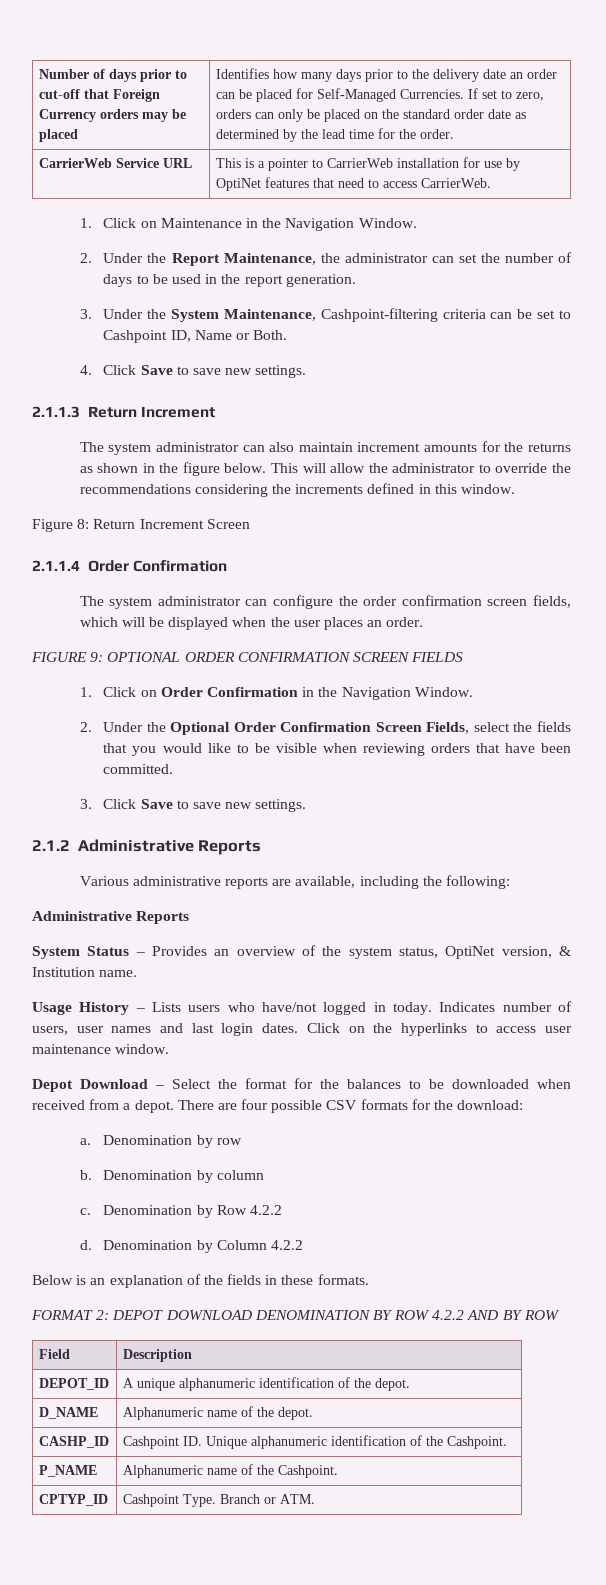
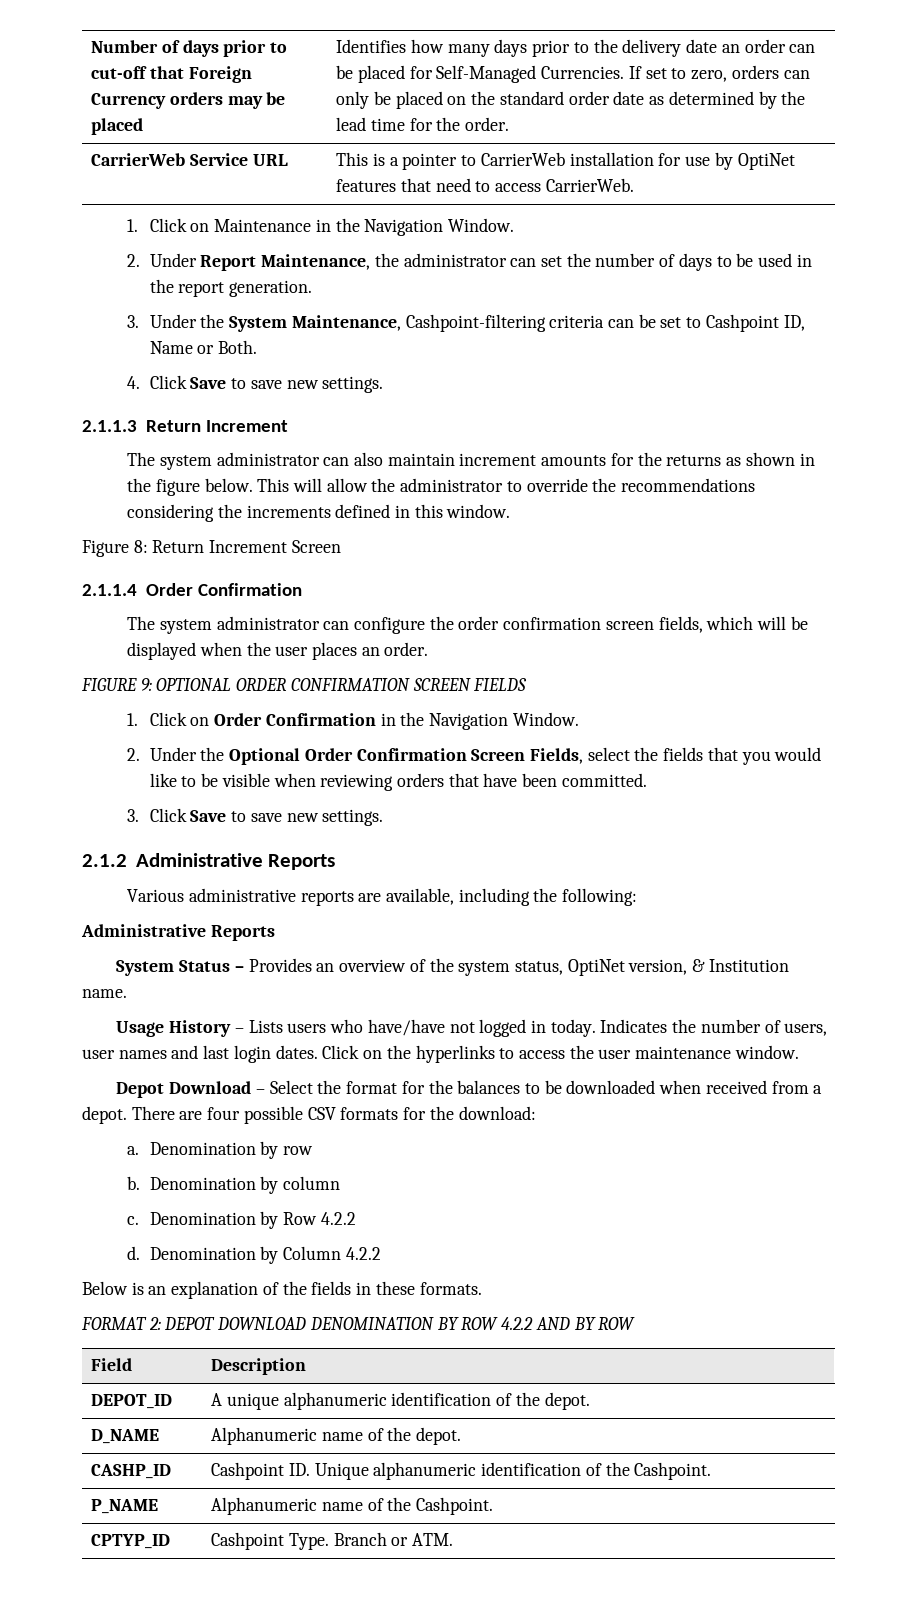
- 2. Under the Report Maintenance, the administrator can set the number of days to be used in the report generation.
+ 2. Under Report Maintenance, the administrator can set the number of days to be used in the report generation.
- Usage History – Lists users who have/not logged in today.
+ Usage History – Lists users who have/have not logged in today.
- Indicates number of users, user names and last login dates.
+ Indicates the number of users, user names and last login dates.
- Click on the hyperlinks to access user maintenance window.
+ Click on the hyperlinks to access the user maintenance window.

